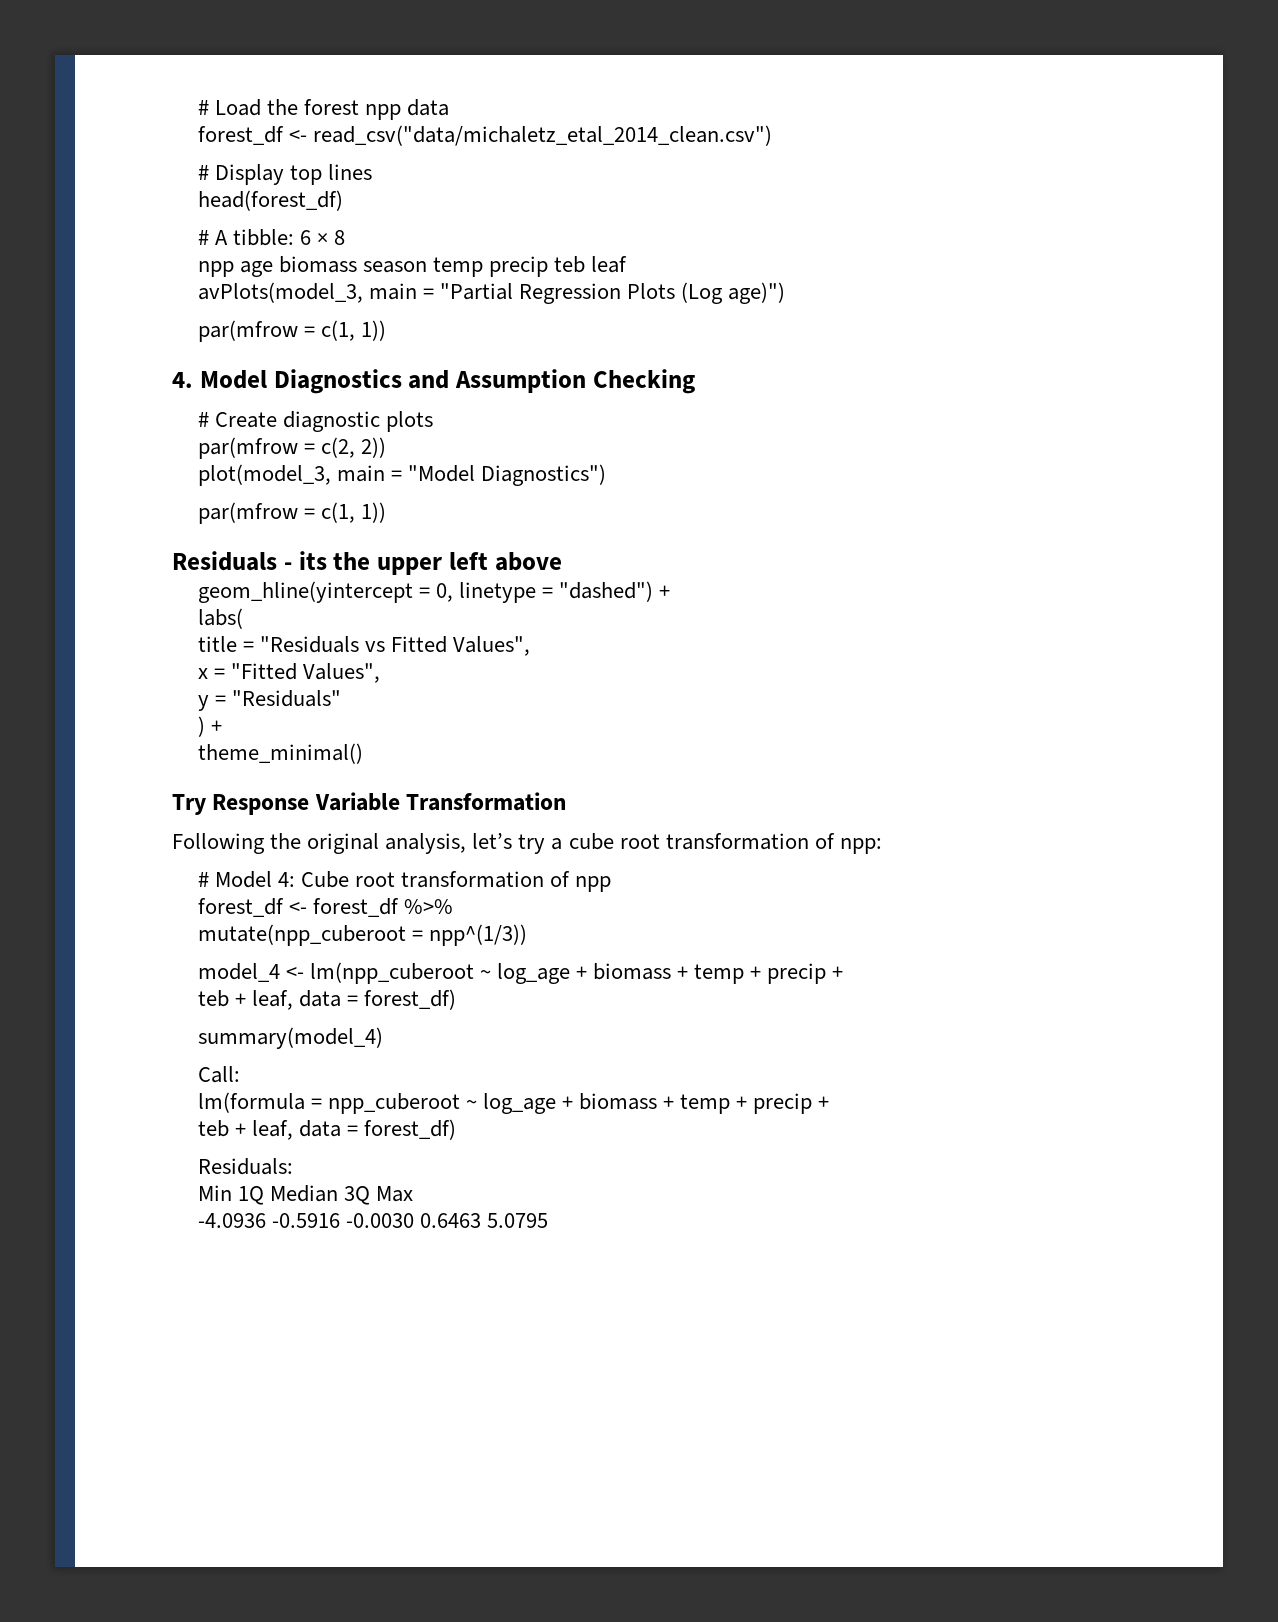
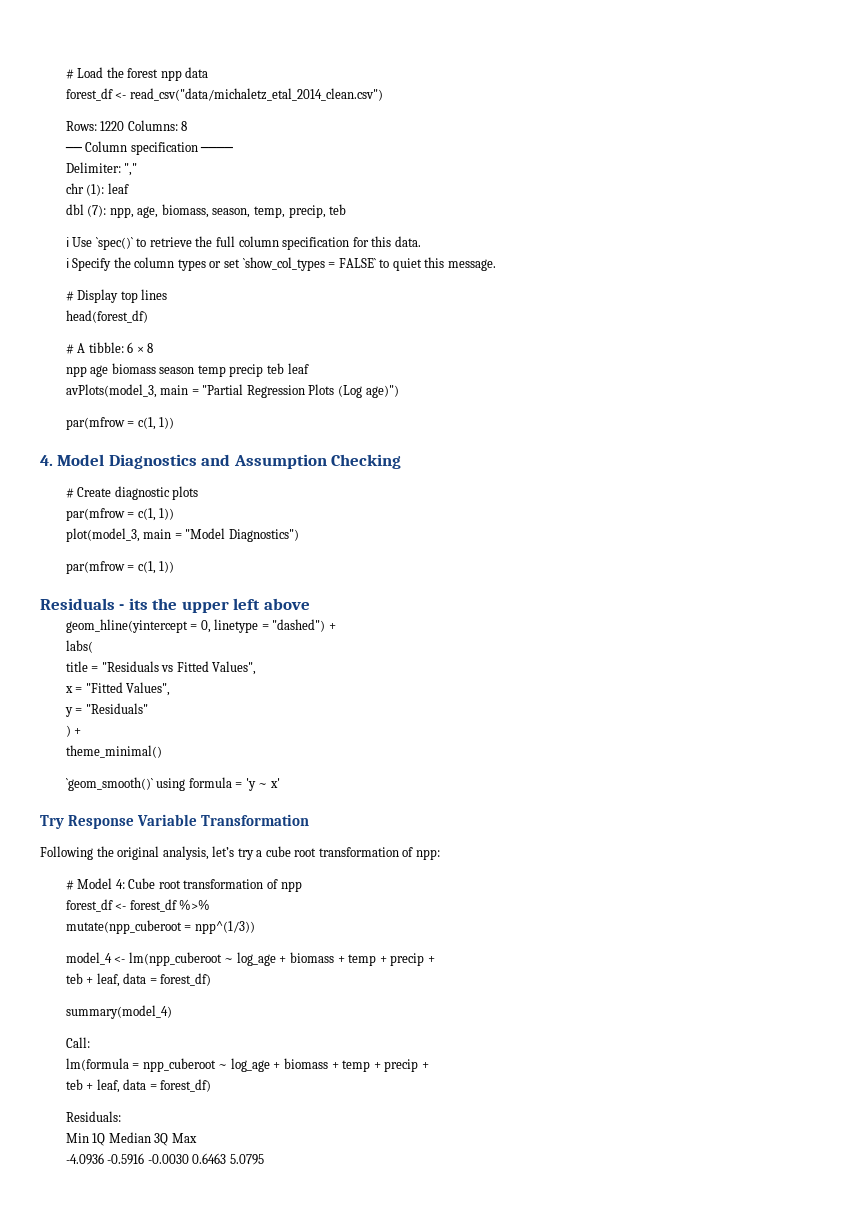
+ Rows: 1220 Columns: 8
+ ── Column specification ────
+ Delimiter: ","
+ chr (1): leaf
+ dbl (7): npp, age, biomass, season, temp, precip, teb
+ ℹ Use `spec()` to retrieve the full column specification for this data.
+ ℹ Specify the column types or set `show_col_types = FALSE` to quiet this message.
  # Create diagnostic plots
- par(mfrow = c(2, 2))
+ par(mfrow = c(1, 1))
+ `geom_smooth()` using formula = 'y ~ x'

